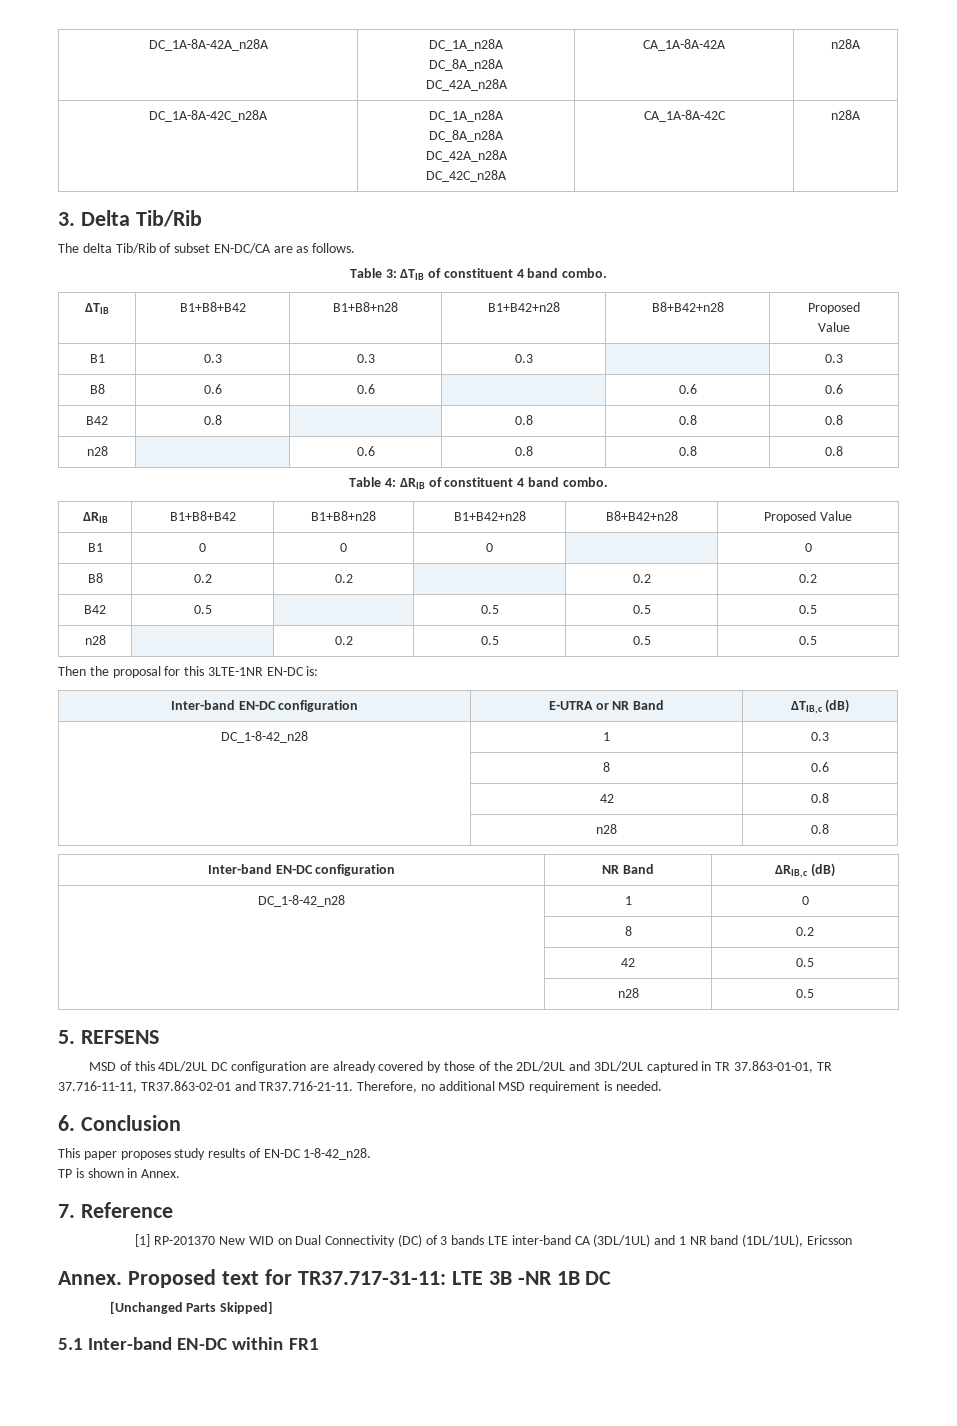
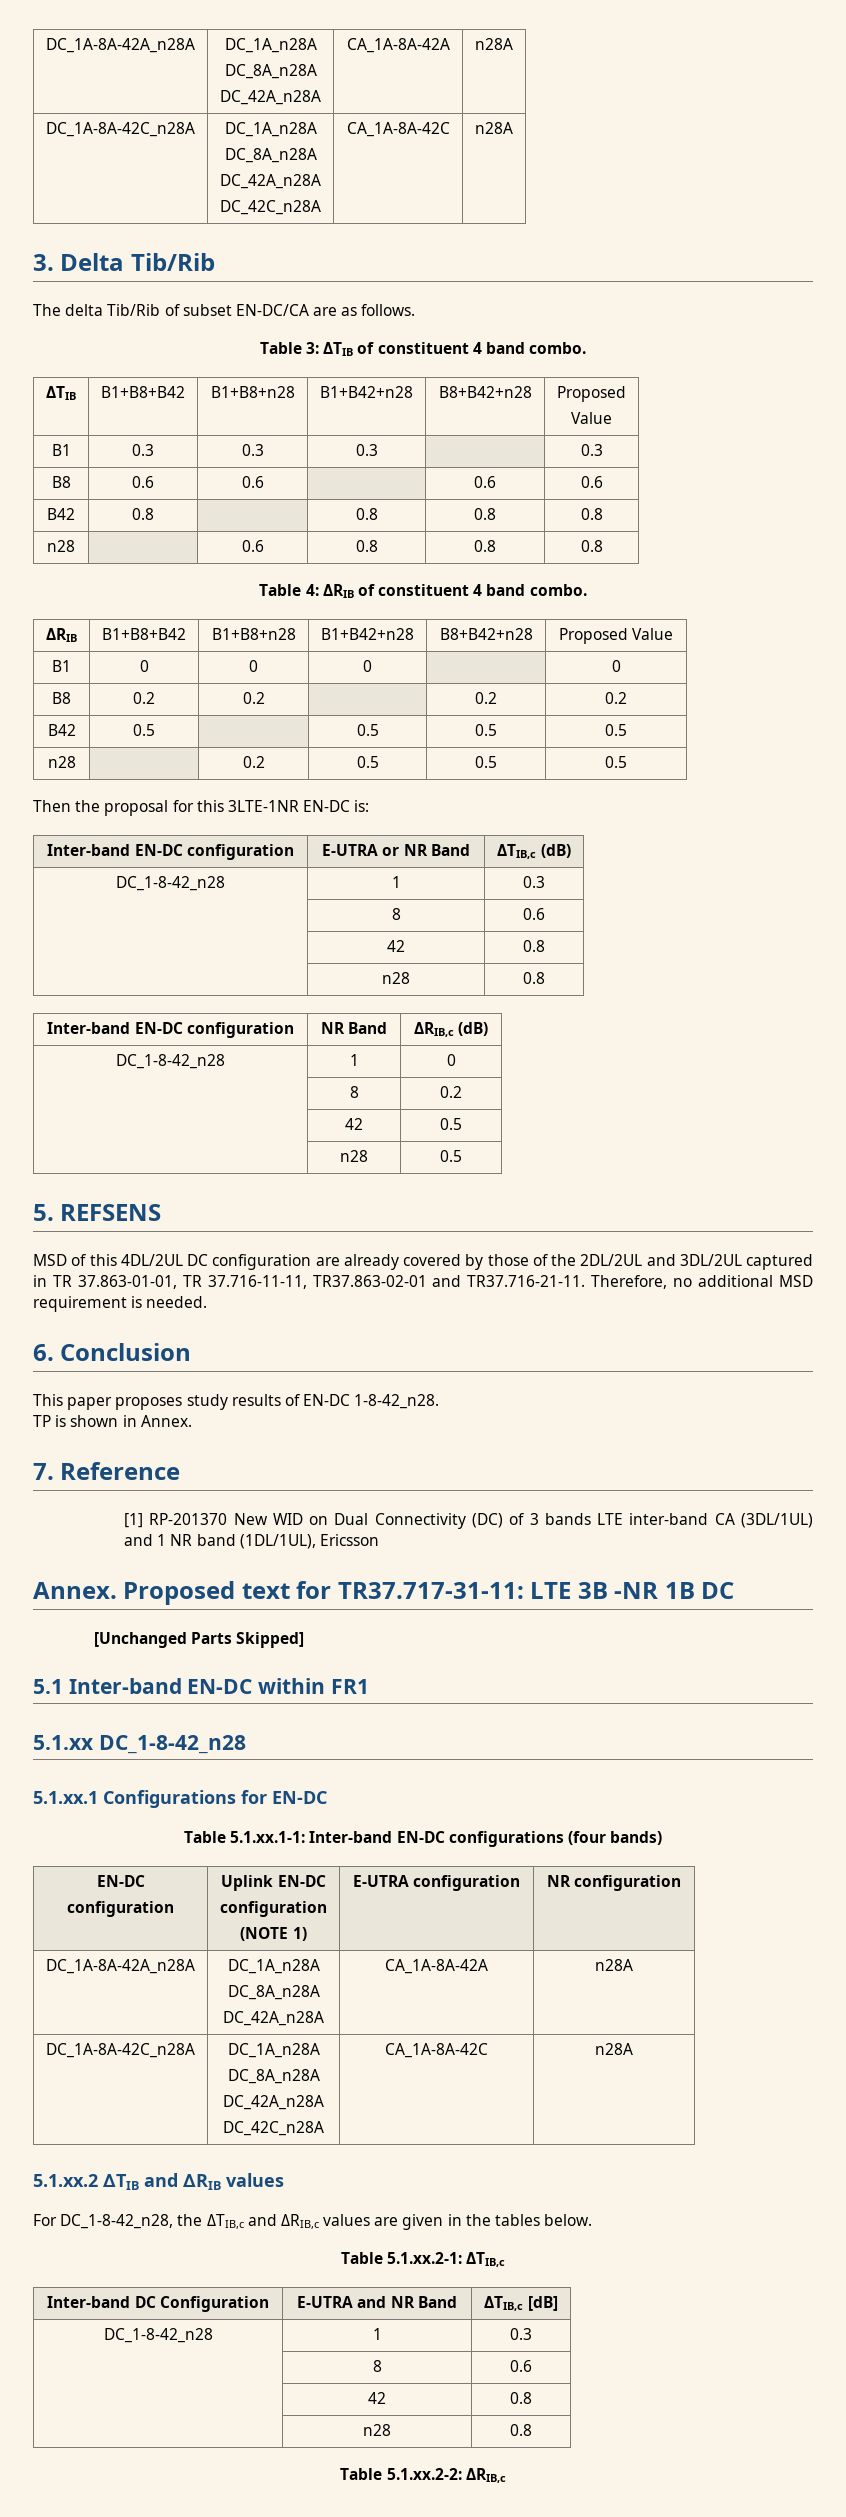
+ 5.1.xx DC_1-8-42_n28
+ 5.1.xx.1 Configurations for EN-DC
+ Table 5.1.xx.1-1: Inter-band EN-DC configurations (four bands)
+ EN-DC
+ configuration | Uplink EN-DC
+ configuration
+ (NOTE 1) | E-UTRA configuration | NR configuration
+ DC_1A-8A-42A_n28A | DC_1A_n28A
+ DC_8A_n28A
+ DC_42A_n28A | CA_1A-8A-42A | n28A
+ DC_1A-8A-42C_n28A | DC_1A_n28A
+ DC_8A_n28A
+ DC_42A_n28A
+ DC_42C_n28A | CA_1A-8A-42C | n28A
+ 5.1.xx.2 ∆TIB and ∆RIB values
+ For DC_1-8-42_n28, the ΔTIB,c and ΔRIB,c values are given in the tables below.
+ Table 5.1.xx.2-1: ΔTIB,c
+ Inter-band DC Configuration | E-UTRA and NR Band | ΔTIB,c [dB]
+ DC_1-8-42_n28 | 1 | 0.3
+ | 8 | 0.6
+ | 42 | 0.8
+ | n28 | 0.8
+ Table 5.1.xx.2-2: ΔRIB,c

